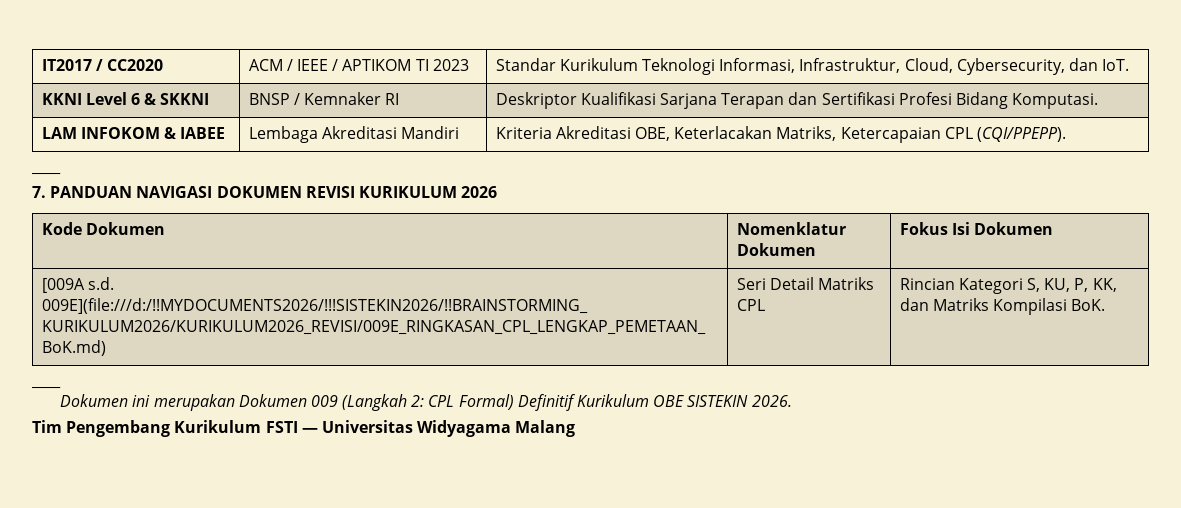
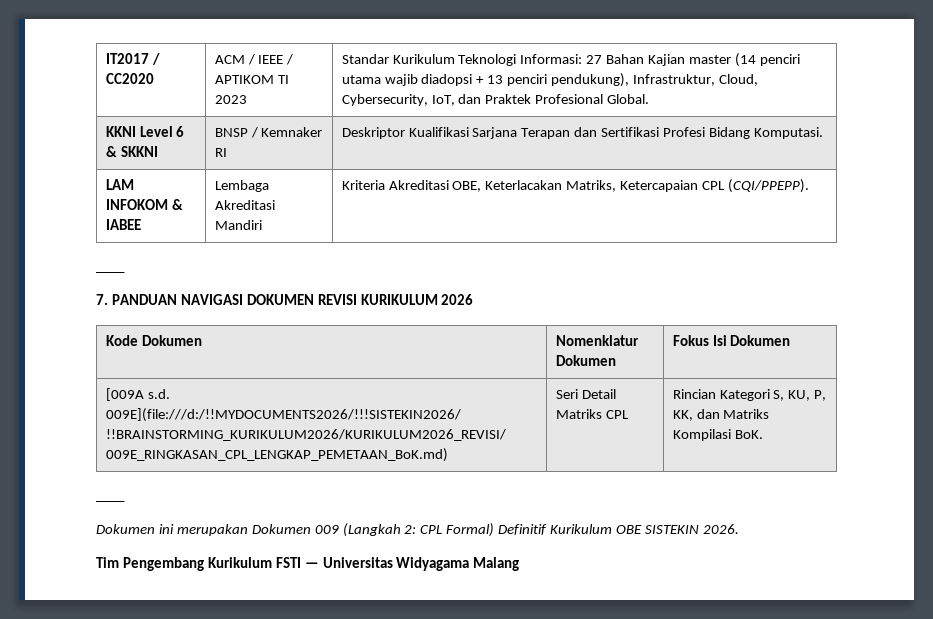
- IT2017 / CC2020 | ACM / IEEE / APTIKOM TI 2023 | Standar Kurikulum Teknologi Informasi, Infrastruktur, Cloud, Cybersecurity, dan IoT.
+ IT2017 / CC2020 | ACM / IEEE / APTIKOM TI 2023 | Standar Kurikulum Teknologi Informasi: 27 Bahan Kajian master (14 penciri utama wajib diadopsi + 13 penciri pendukung), Infrastruktur, Cloud, Cybersecurity, IoT, dan Praktek Profesional Global.

